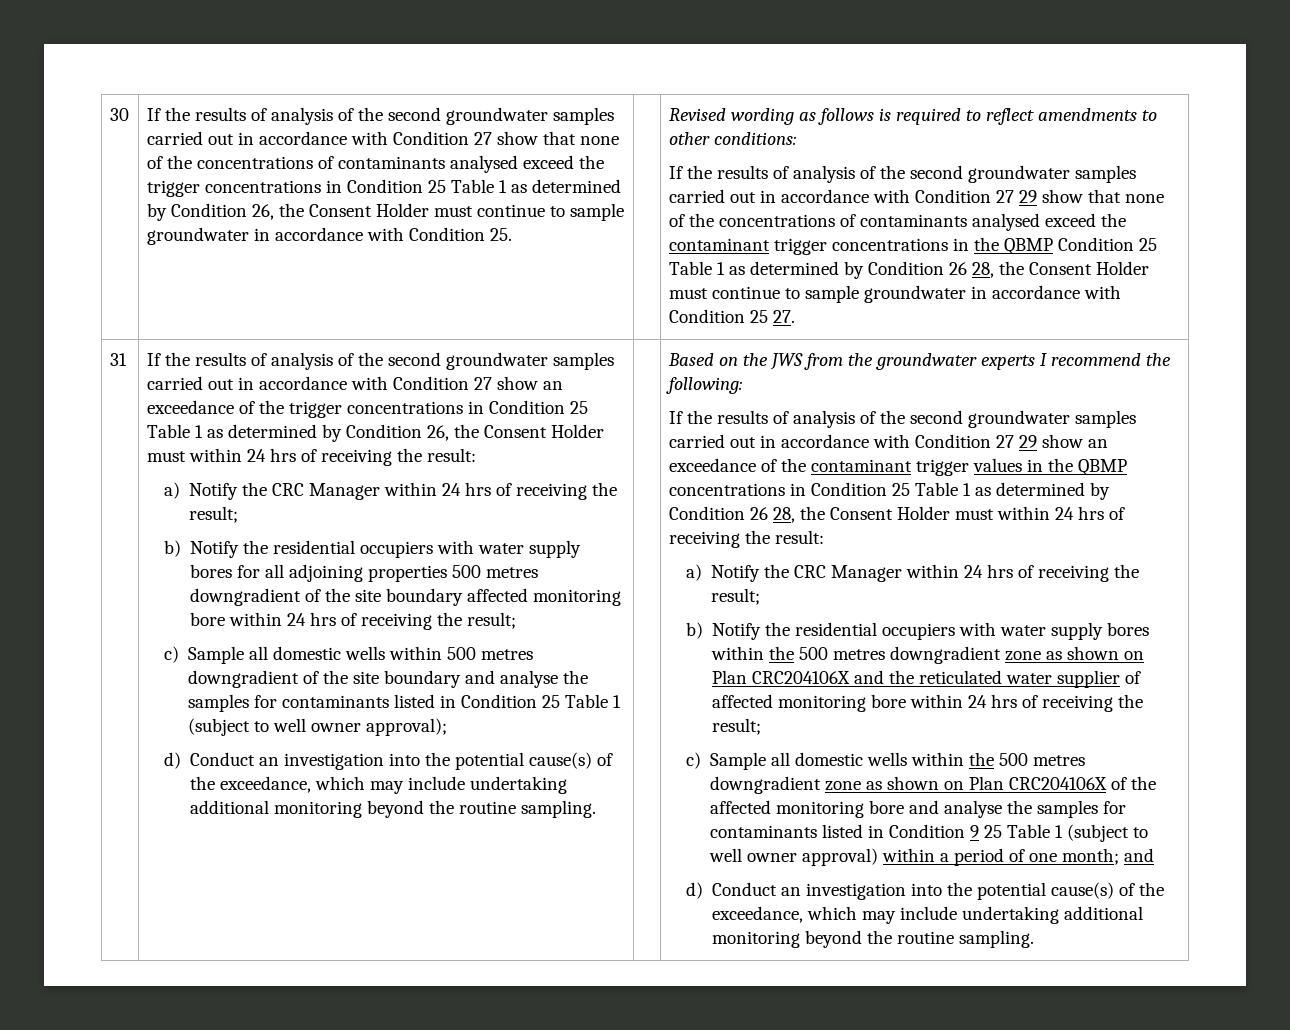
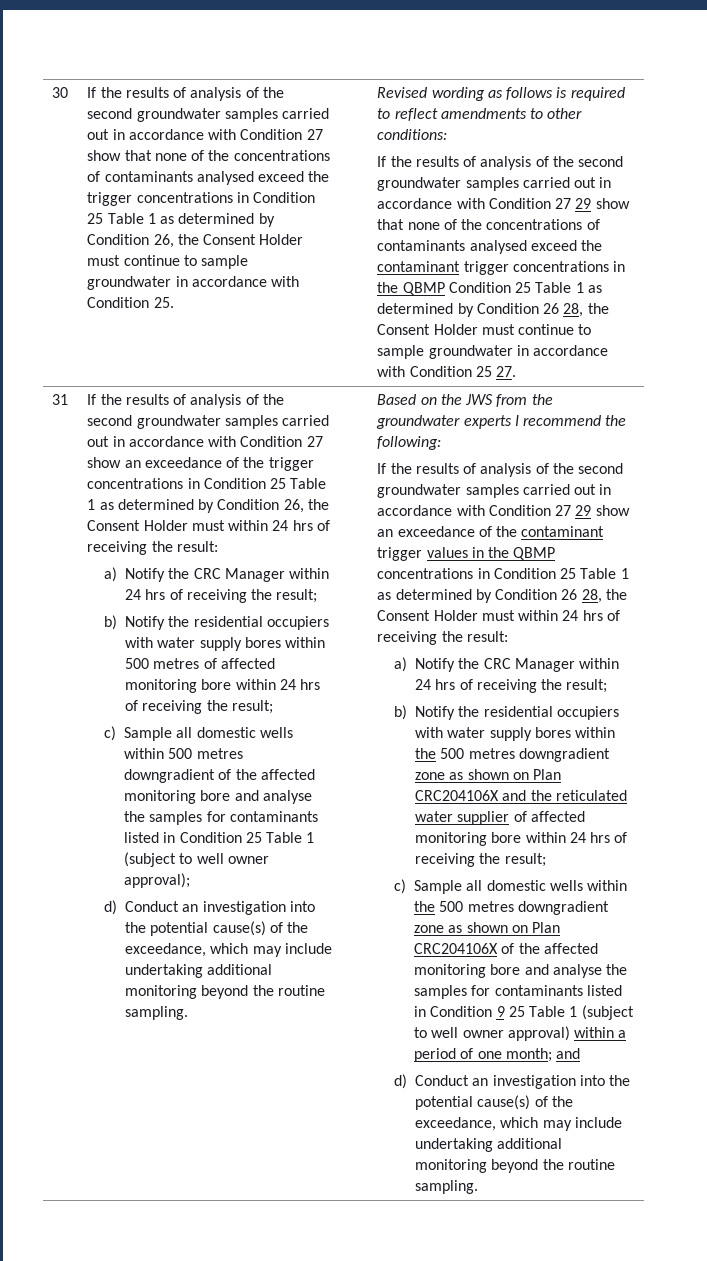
- b) Notify the residential occupiers with water supply bores for all adjoining properties 500 metres downgradient of the site boundary affected monitoring bore within 24 hrs of receiving the result;
+ b) Notify the residential occupiers with water supply bores within 500 metres of affected monitoring bore within 24 hrs of receiving the result;
- c) Sample all domestic wells within 500 metres downgradient of the site boundary and analyse the samples for contaminants listed in Condition 25 Table 1 (subject to well owner approval);
+ c) Sample all domestic wells within 500 metres downgradient of the affected monitoring bore and analyse the samples for contaminants listed in Condition 25 Table 1 (subject to well owner approval);

